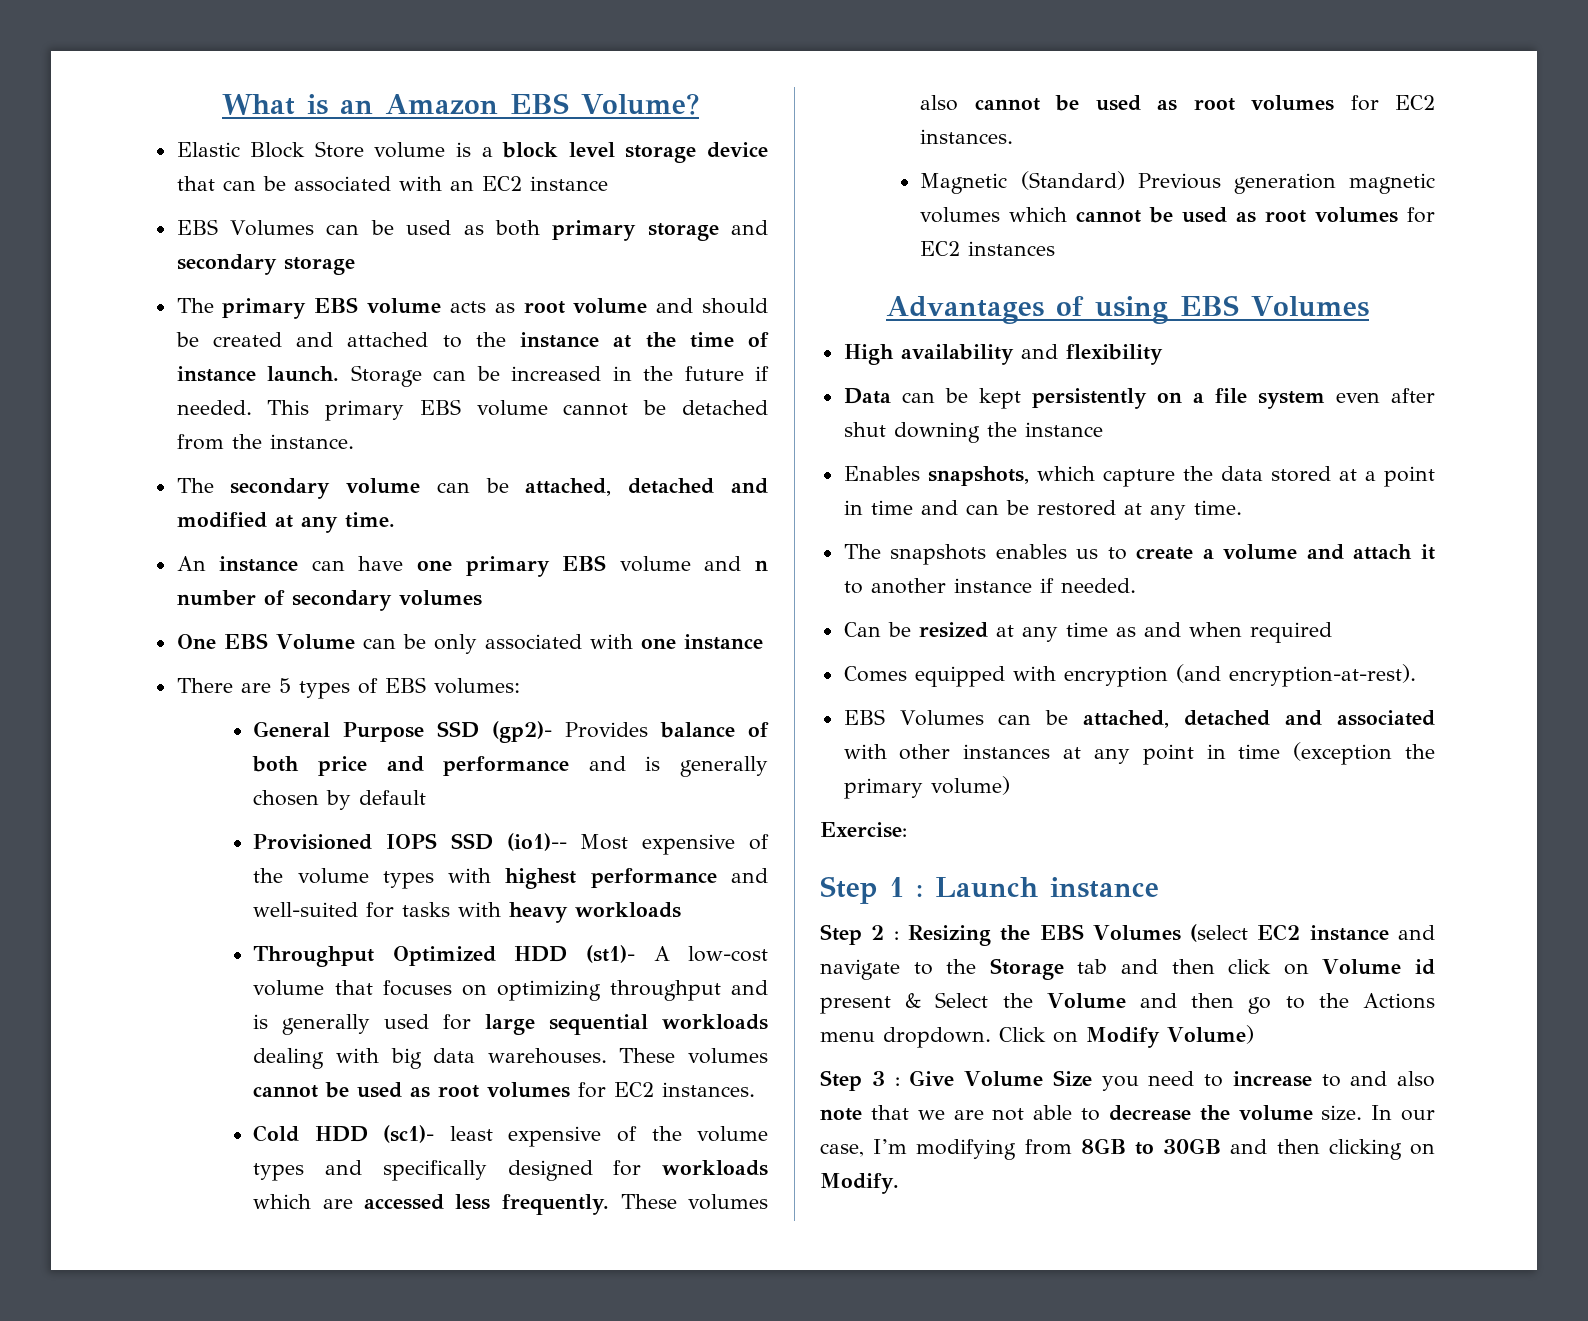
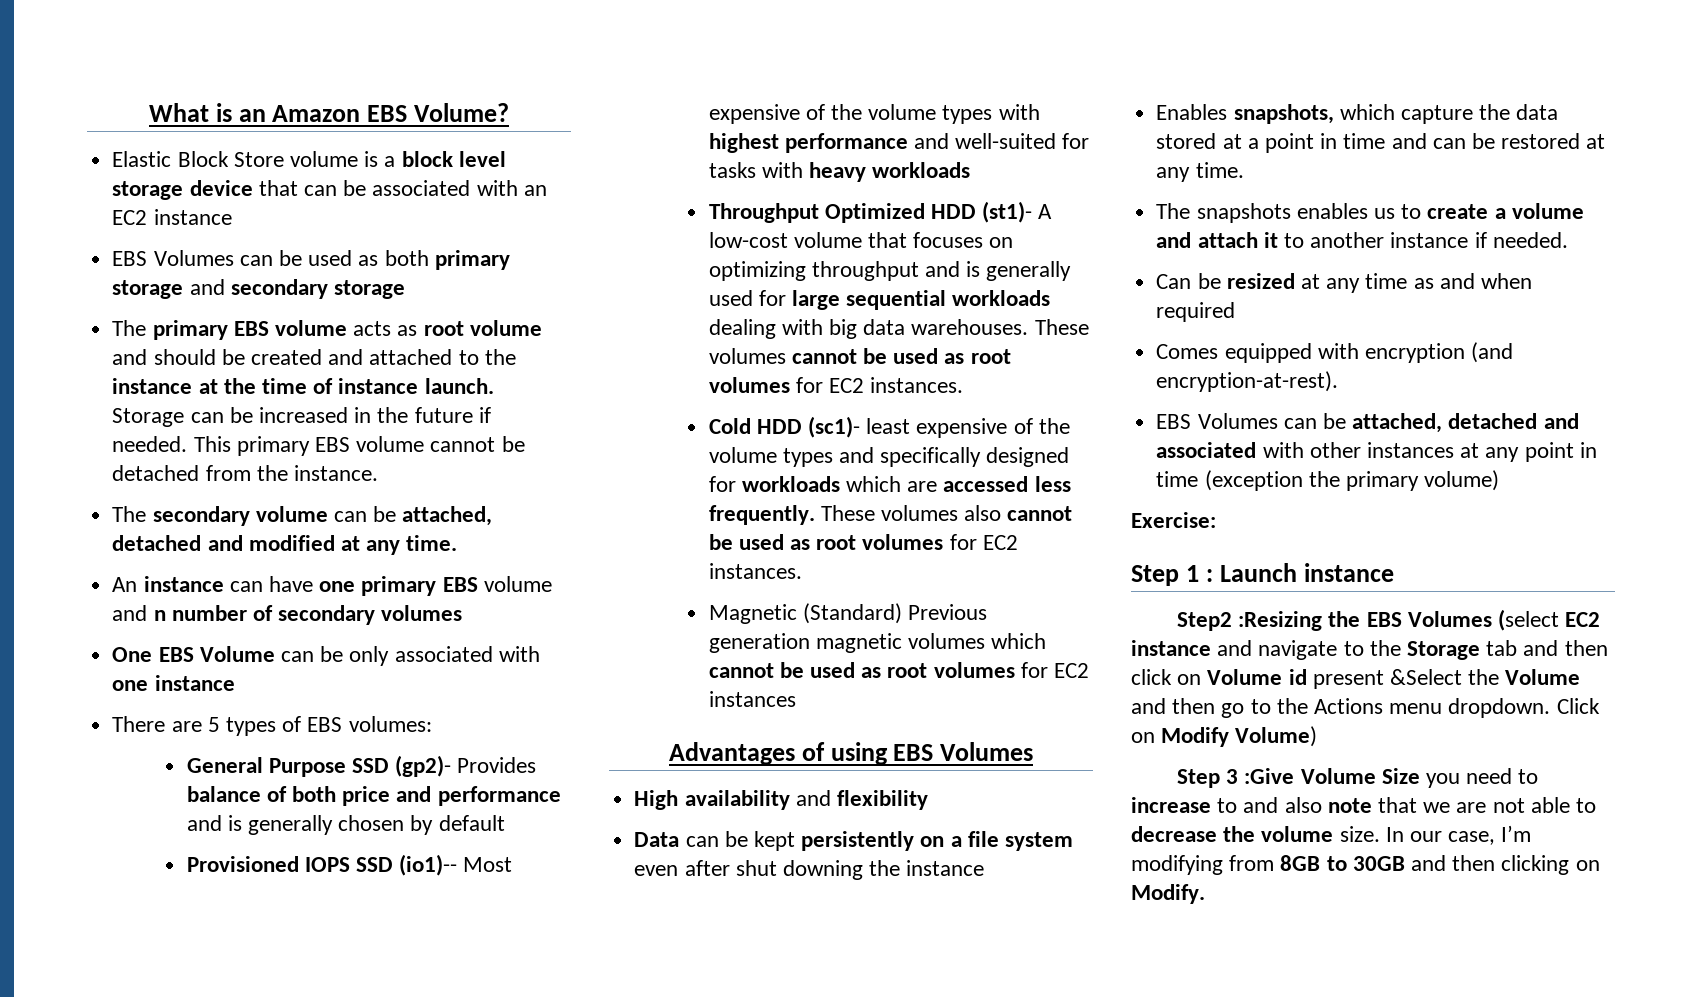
- Step 2 : Resizing the EBS Volumes (select EC2 instance and navigate to the Storage tab and then click on Volume id present & Select the Volume and then go to the Actions menu dropdown.
+ Step2 :Resizing the EBS Volumes (select EC2 instance and navigate to the Storage tab and then click on Volume id present &Select the Volume and then go to the Actions menu dropdown.
- Step 3 : Give Volume Size you need to increase to and also note that we are not able to decrease the volume size.
+ Step 3 :Give Volume Size you need to increase to and also note that we are not able to decrease the volume size.

